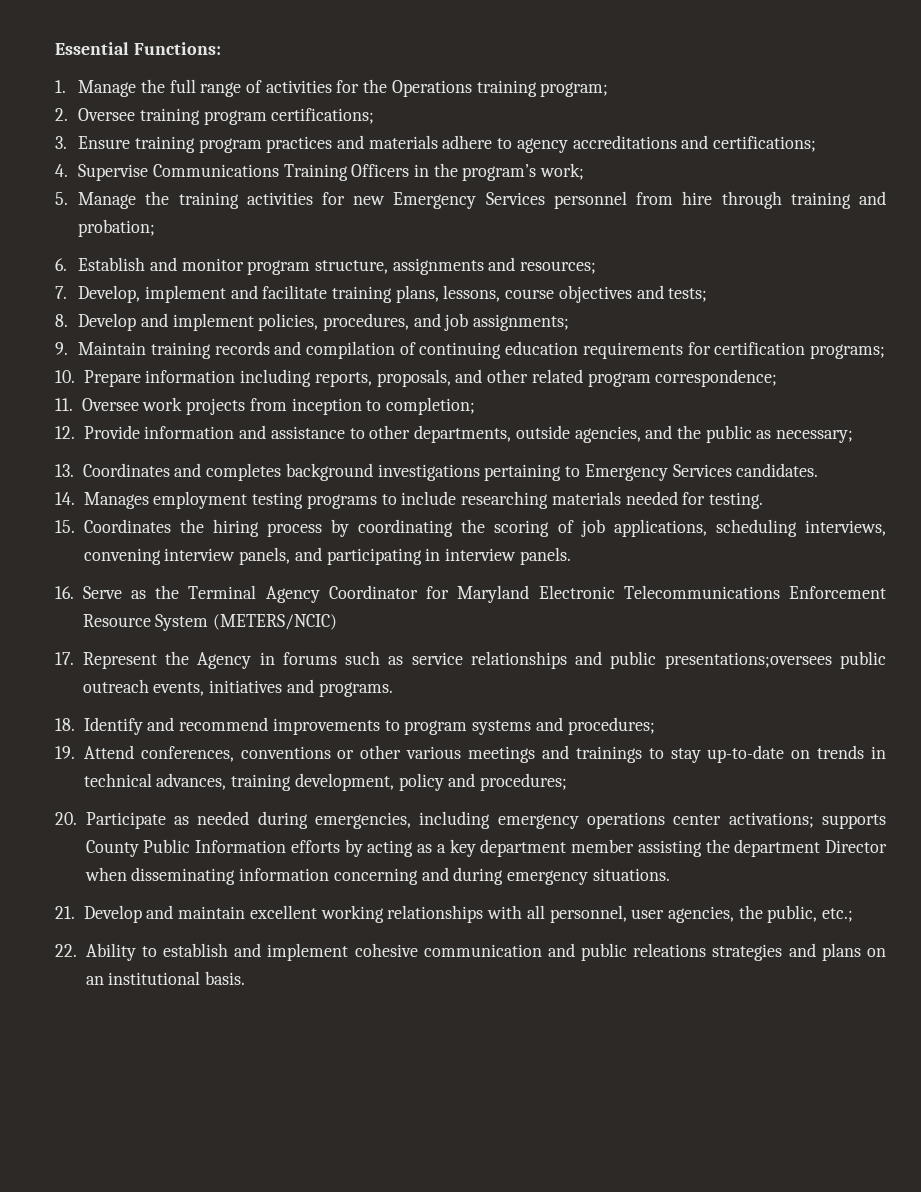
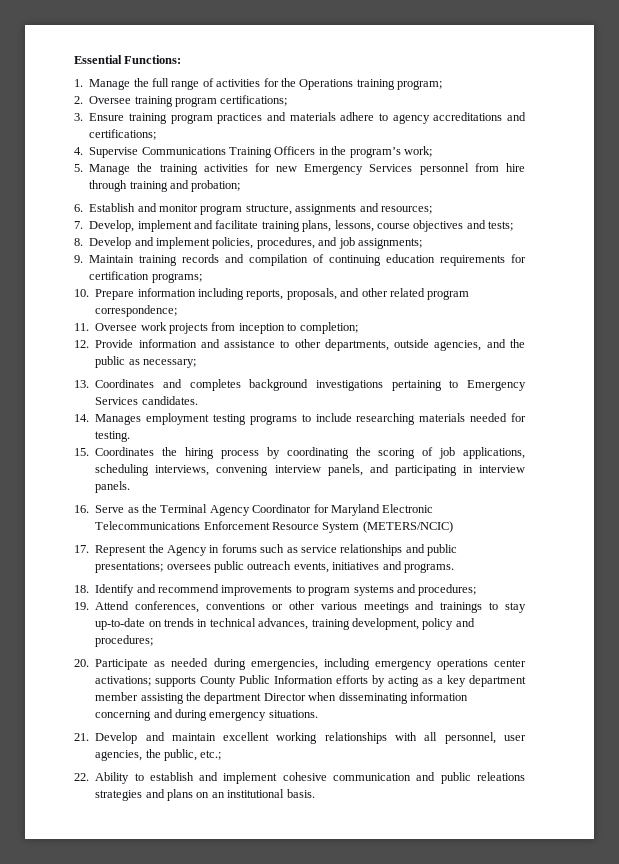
- 17. Represent the Agency in forums such as service relationships and public presentations;oversees public outreach events, initiatives and programs.
+ 17. Represent the Agency in forums such as service relationships and public presentations; oversees public outreach events, initiatives and programs.

